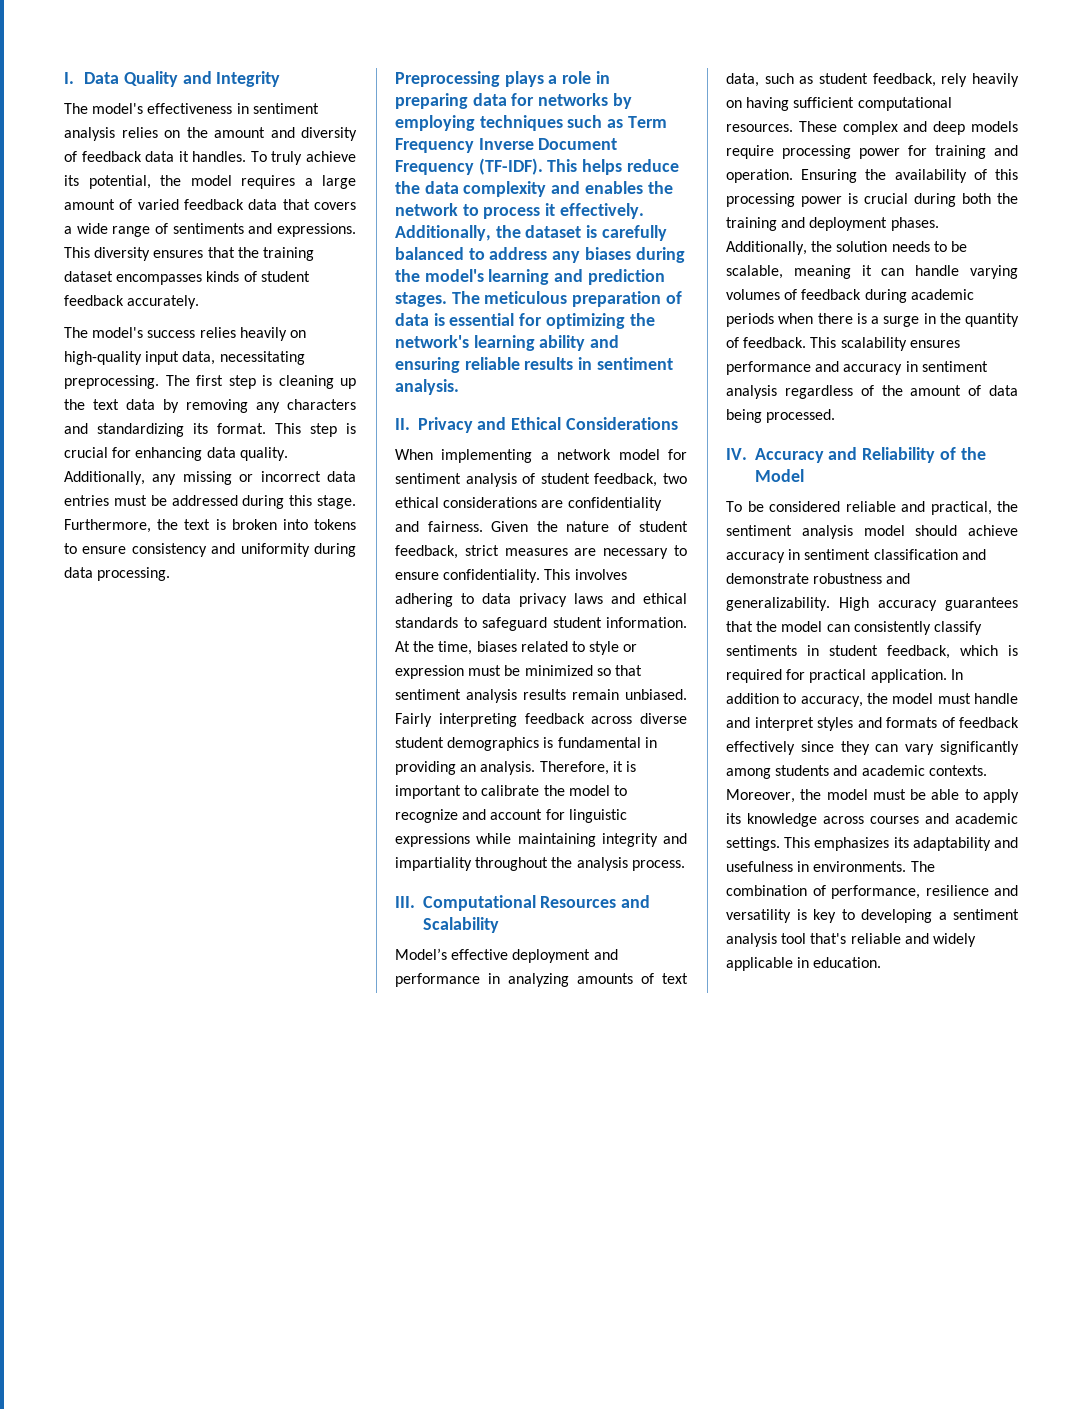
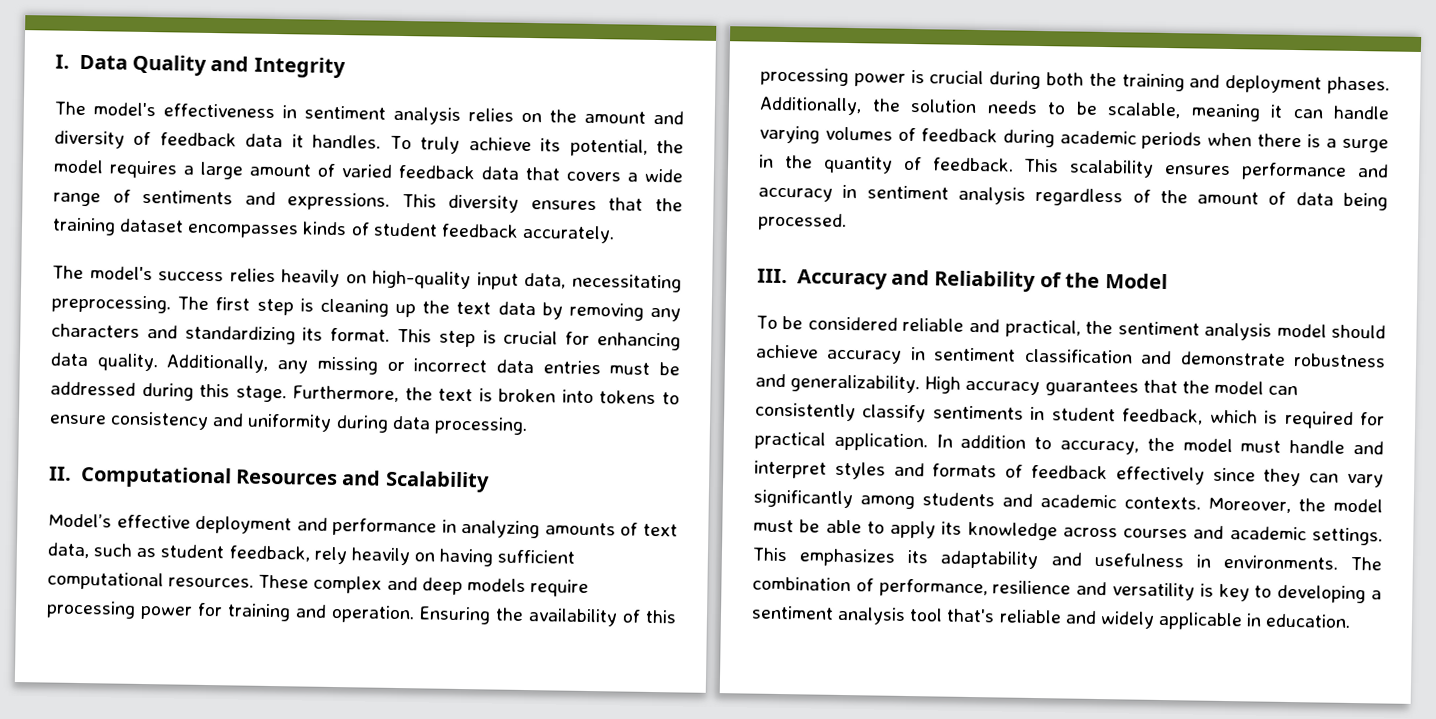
- Preprocessing plays a role in preparing data for networks by employing techniques such as Term Frequency Inverse Document Frequency (TF-IDF). This helps reduce the data complexity and enables the network to process it effectively. Additionally, the dataset is carefully balanced to address any biases during the model's learning and prediction stages. The meticulous preparation of data is essential for optimizing the network's learning ability and ensuring reliable results in sentiment analysis.
- II. Privacy and Ethical Considerations
- When implementing a network model for sentiment analysis of student feedback, two ethical considerations are confidentiality and fairness. Given the nature of student feedback, strict measures are necessary to ensure confidentiality. This involves adhering to data privacy laws and ethical standards to safeguard student information. At the time, biases related to style or expression must be minimized so that sentiment analysis results remain unbiased. Fairly interpreting feedback across diverse student demographics is fundamental in providing an analysis. Therefore, it is important to calibrate the model to recognize and account for linguistic expressions while maintaining integrity and impartiality throughout the analysis process.
- III. Computational Resources and Scalability
+ II. Computational Resources and Scalability
- IV. Accuracy and Reliability of the Model
+ III. Accuracy and Reliability of the Model

